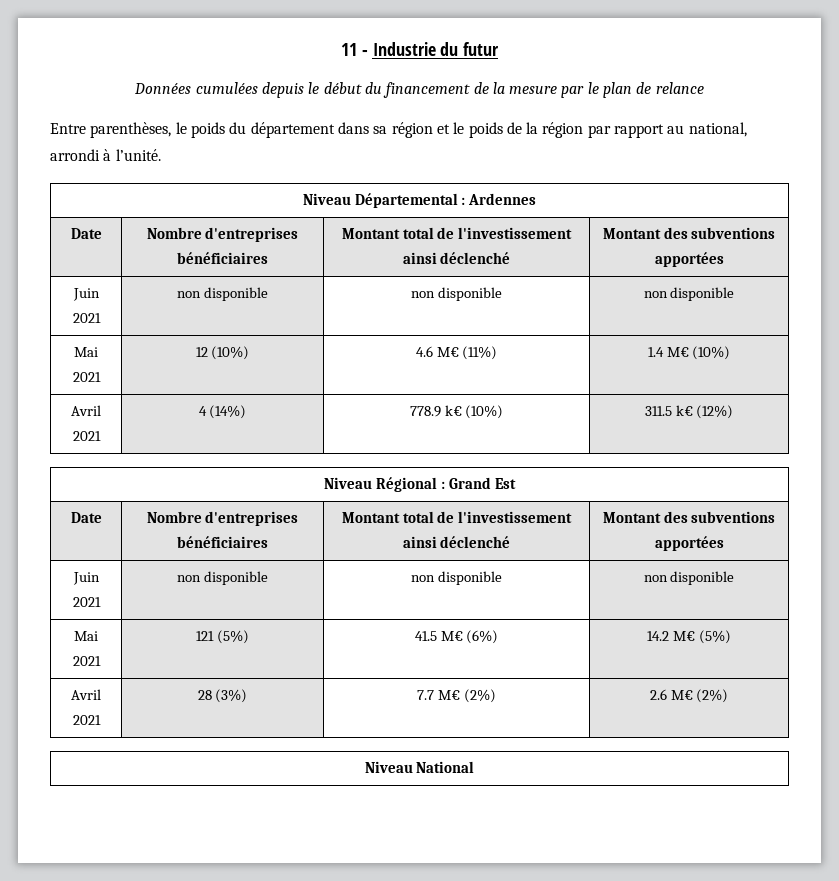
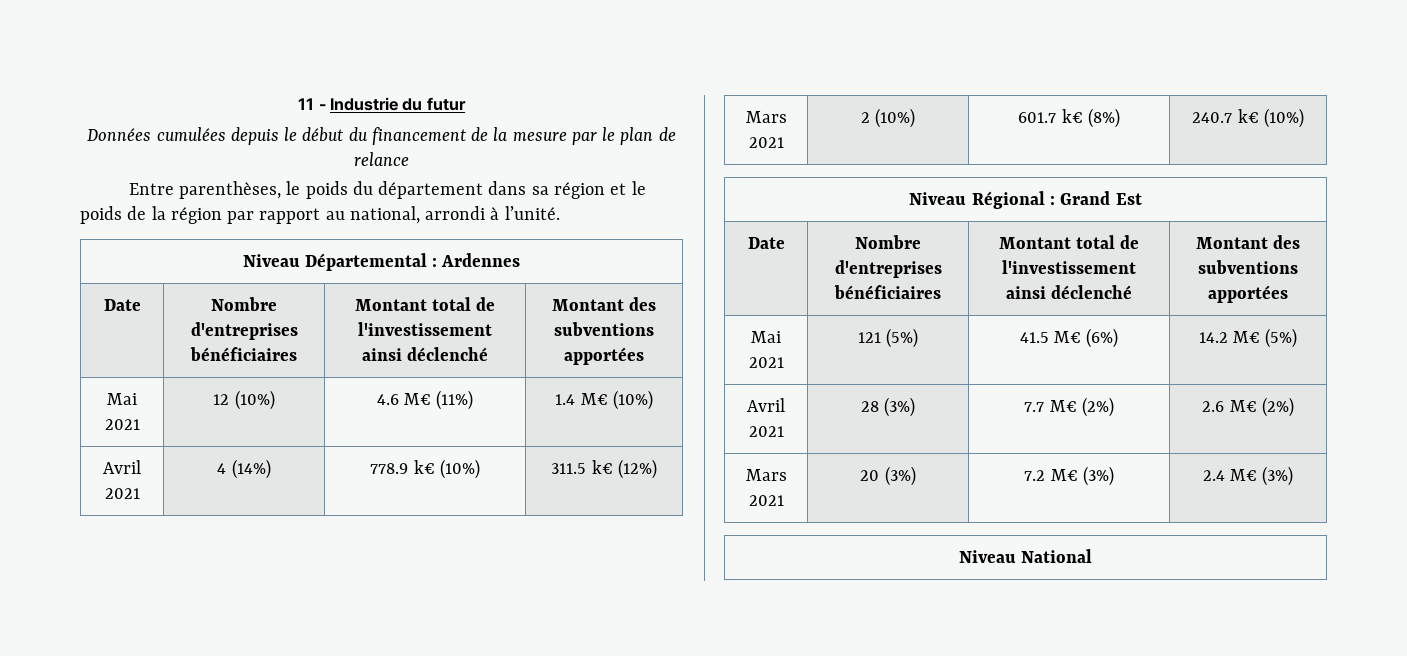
  Niveau Départemental : Ardennes
  Date | Nombre d'entreprises bénéficiaires | Montant total de l'investissement ainsi déclenché | Montant des subventions apportées
- Juin 2021 | non disponible | non disponible | non disponible
+ Mars 2021 | 2 (10%) | 601.7 k€ (8%) | 240.7 k€ (10%)
  Niveau Régional : Grand Est
  Date | Nombre d'entreprises bénéficiaires | Montant total de l'investissement ainsi déclenché | Montant des subventions apportées
- Juin 2021 | non disponible | non disponible | non disponible
+ Mars 2021 | 20 (3%) | 7.2 M€ (3%) | 2.4 M€ (3%)

